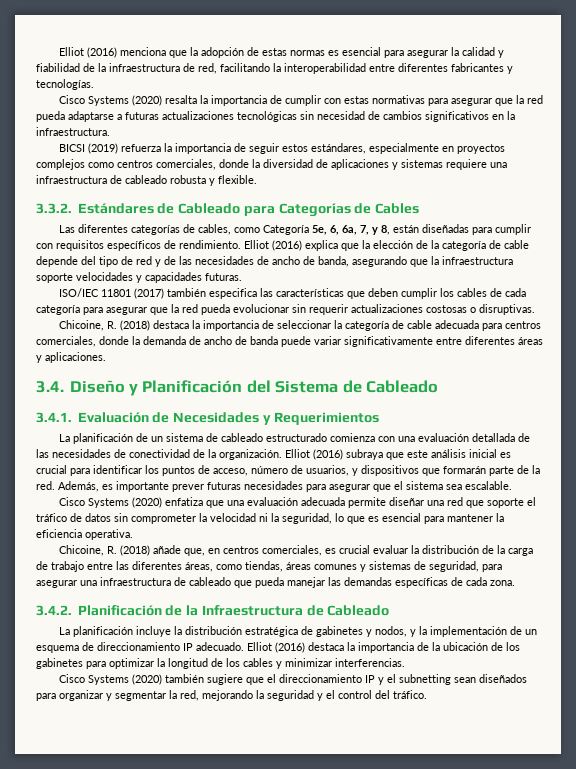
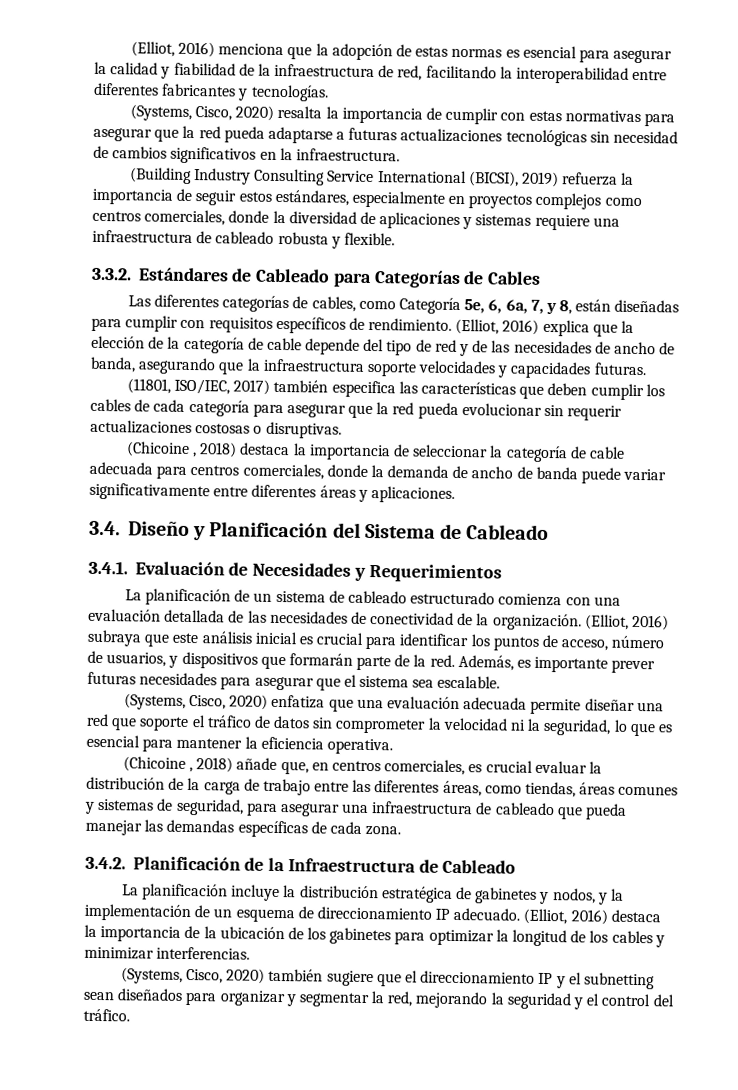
- Elliot (2016) menciona que la adopción de estas normas es esencial para asegurar la calidad y fiabilidad de la infraestructura de red, facilitando la interoperabilidad entre diferentes fabricantes y tecnologías.
+ (Elliot, 2016) menciona que la adopción de estas normas es esencial para asegurar la calidad y fiabilidad de la infraestructura de red, facilitando la interoperabilidad entre diferentes fabricantes y tecnologías.
- Cisco Systems (2020) resalta la importancia de cumplir con estas normativas para asegurar que la red pueda adaptarse a futuras actualizaciones tecnológicas sin necesidad de cambios significativos en la infraestructura.
+ (Systems, Cisco, 2020) resalta la importancia de cumplir con estas normativas para asegurar que la red pueda adaptarse a futuras actualizaciones tecnológicas sin necesidad de cambios significativos en la infraestructura.
- BICSI (2019) refuerza la importancia de seguir estos estándares, especialmente en proyectos complejos como centros comerciales, donde la diversidad de aplicaciones y sistemas requiere una infraestructura de cableado robusta y flexible.
+ (Building Industry Consulting Service International (BICSI), 2019) refuerza la importancia de seguir estos estándares, especialmente en proyectos complejos como centros comerciales, donde la diversidad de aplicaciones y sistemas requiere una infraestructura de cableado robusta y flexible.
- Elliot (2016) explica que la elección de la categoría de cable depende del tipo de red y de las necesidades de ancho de banda, asegurando que la infraestructura soporte velocidades y capacidades futuras.
+ (Elliot, 2016) explica que la elección de la categoría de cable depende del tipo de red y de las necesidades de ancho de banda, asegurando que la infraestructura soporte velocidades y capacidades futuras.
- ISO/IEC 11801 (2017) también especifica las características que deben cumplir los cables de cada categoría para asegurar que la red pueda evolucionar sin requerir actualizaciones costosas o disruptivas.
+ (11801, ISO/IEC, 2017) también especifica las características que deben cumplir los cables de cada categoría para asegurar que la red pueda evolucionar sin requerir actualizaciones costosas o disruptivas.
- Chicoine, R. (2018) destaca la importancia de seleccionar la categoría de cable adecuada para centros comerciales, donde la demanda de ancho de banda puede variar significativamente entre diferentes áreas y aplicaciones.
+ (Chicoine , 2018) destaca la importancia de seleccionar la categoría de cable adecuada para centros comerciales, donde la demanda de ancho de banda puede variar significativamente entre diferentes áreas y aplicaciones.
- Elliot (2016) subraya que este análisis inicial es crucial para identificar los puntos de acceso, número de usuarios, y dispositivos que formarán parte de la red.
+ (Elliot, 2016) subraya que este análisis inicial es crucial para identificar los puntos de acceso, número de usuarios, y dispositivos que formarán parte de la red.
- Cisco Systems (2020) enfatiza que una evaluación adecuada permite diseñar una red que soporte el tráfico de datos sin comprometer la velocidad ni la seguridad, lo que es esencial para mantener la eficiencia operativa.
+ (Systems, Cisco, 2020) enfatiza que una evaluación adecuada permite diseñar una red que soporte el tráfico de datos sin comprometer la velocidad ni la seguridad, lo que es esencial para mantener la eficiencia operativa.
- Chicoine, R. (2018) añade que, en centros comerciales, es crucial evaluar la distribución de la carga de trabajo entre las diferentes áreas, como tiendas, áreas comunes y sistemas de seguridad, para asegurar una infraestructura de cableado que pueda manejar las demandas específicas de cada zona.
+ (Chicoine , 2018) añade que, en centros comerciales, es crucial evaluar la distribución de la carga de trabajo entre las diferentes áreas, como tiendas, áreas comunes y sistemas de seguridad, para asegurar una infraestructura de cableado que pueda manejar las demandas específicas de cada zona.
- Elliot (2016) destaca la importancia de la ubicación de los gabinetes para optimizar la longitud de los cables y minimizar interferencias.
+ (Elliot, 2016) destaca la importancia de la ubicación de los gabinetes para optimizar la longitud de los cables y minimizar interferencias.
- Cisco Systems (2020) también sugiere que el direccionamiento IP y el subnetting sean diseñados para organizar y segmentar la red, mejorando la seguridad y el control del tráfico.
+ (Systems, Cisco, 2020) también sugiere que el direccionamiento IP y el subnetting sean diseñados para organizar y segmentar la red, mejorando la seguridad y el control del tráfico.

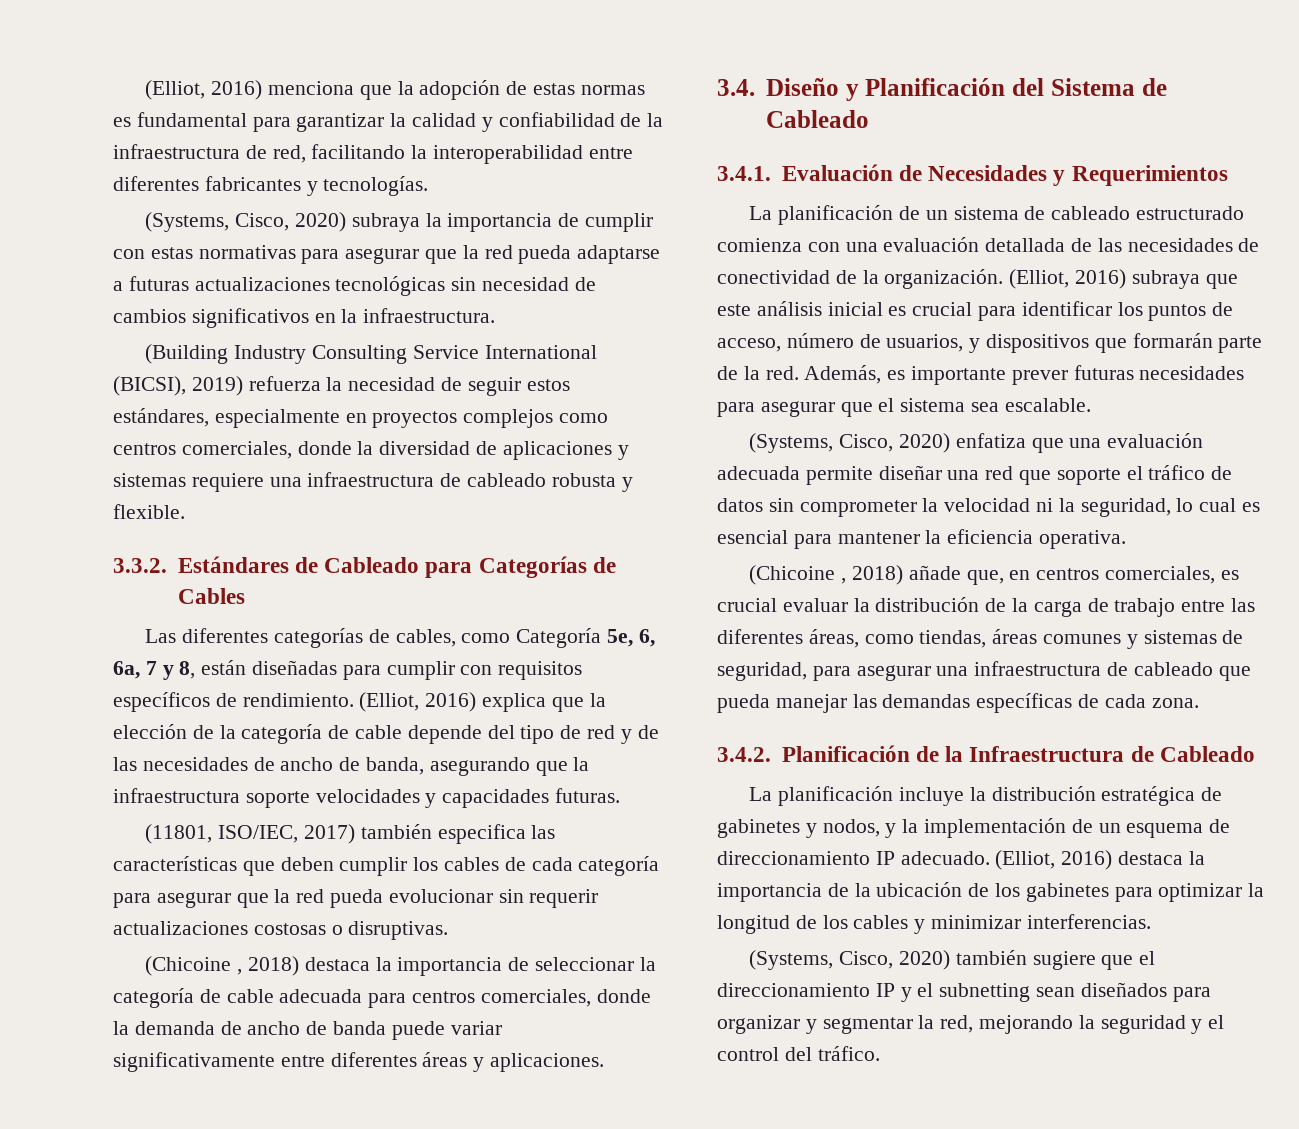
- (Elliot, 2016) menciona que la adopción de estas normas es esencial para asegurar la calidad y fiabilidad de la infraestructura de red, facilitando la interoperabilidad entre diferentes fabricantes y tecnologías.
+ (Elliot, 2016) menciona que la adopción de estas normas es fundamental para garantizar la calidad y confiabilidad de la infraestructura de red, facilitando la interoperabilidad entre diferentes fabricantes y tecnologías.
- (Systems, Cisco, 2020) resalta la importancia de cumplir con estas normativas para asegurar que la red pueda adaptarse a futuras actualizaciones tecnológicas sin necesidad de cambios significativos en la infraestructura.
+ (Systems, Cisco, 2020) subraya la importancia de cumplir con estas normativas para asegurar que la red pueda adaptarse a futuras actualizaciones tecnológicas sin necesidad de cambios significativos en la infraestructura.
- (Building Industry Consulting Service International (BICSI), 2019) refuerza la importancia de seguir estos estándares, especialmente en proyectos complejos como centros comerciales, donde la diversidad de aplicaciones y sistemas requiere una infraestructura de cableado robusta y flexible.
+ (Building Industry Consulting Service International (BICSI), 2019) refuerza la necesidad de seguir estos estándares, especialmente en proyectos complejos como centros comerciales, donde la diversidad de aplicaciones y sistemas requiere una infraestructura de cableado robusta y flexible.
- Las diferentes categorías de cables, como Categoría 5e, 6, 6a, 7, y 8, están diseñadas para cumplir con requisitos específicos de rendimiento.
+ Las diferentes categorías de cables, como Categoría 5e, 6, 6a, 7 y 8, están diseñadas para cumplir con requisitos específicos de rendimiento.
- (Systems, Cisco, 2020) enfatiza que una evaluación adecuada permite diseñar una red que soporte el tráfico de datos sin comprometer la velocidad ni la seguridad, lo que es esencial para mantener la eficiencia operativa.
+ (Systems, Cisco, 2020) enfatiza que una evaluación adecuada permite diseñar una red que soporte el tráfico de datos sin comprometer la velocidad ni la seguridad, lo cual es esencial para mantener la eficiencia operativa.

